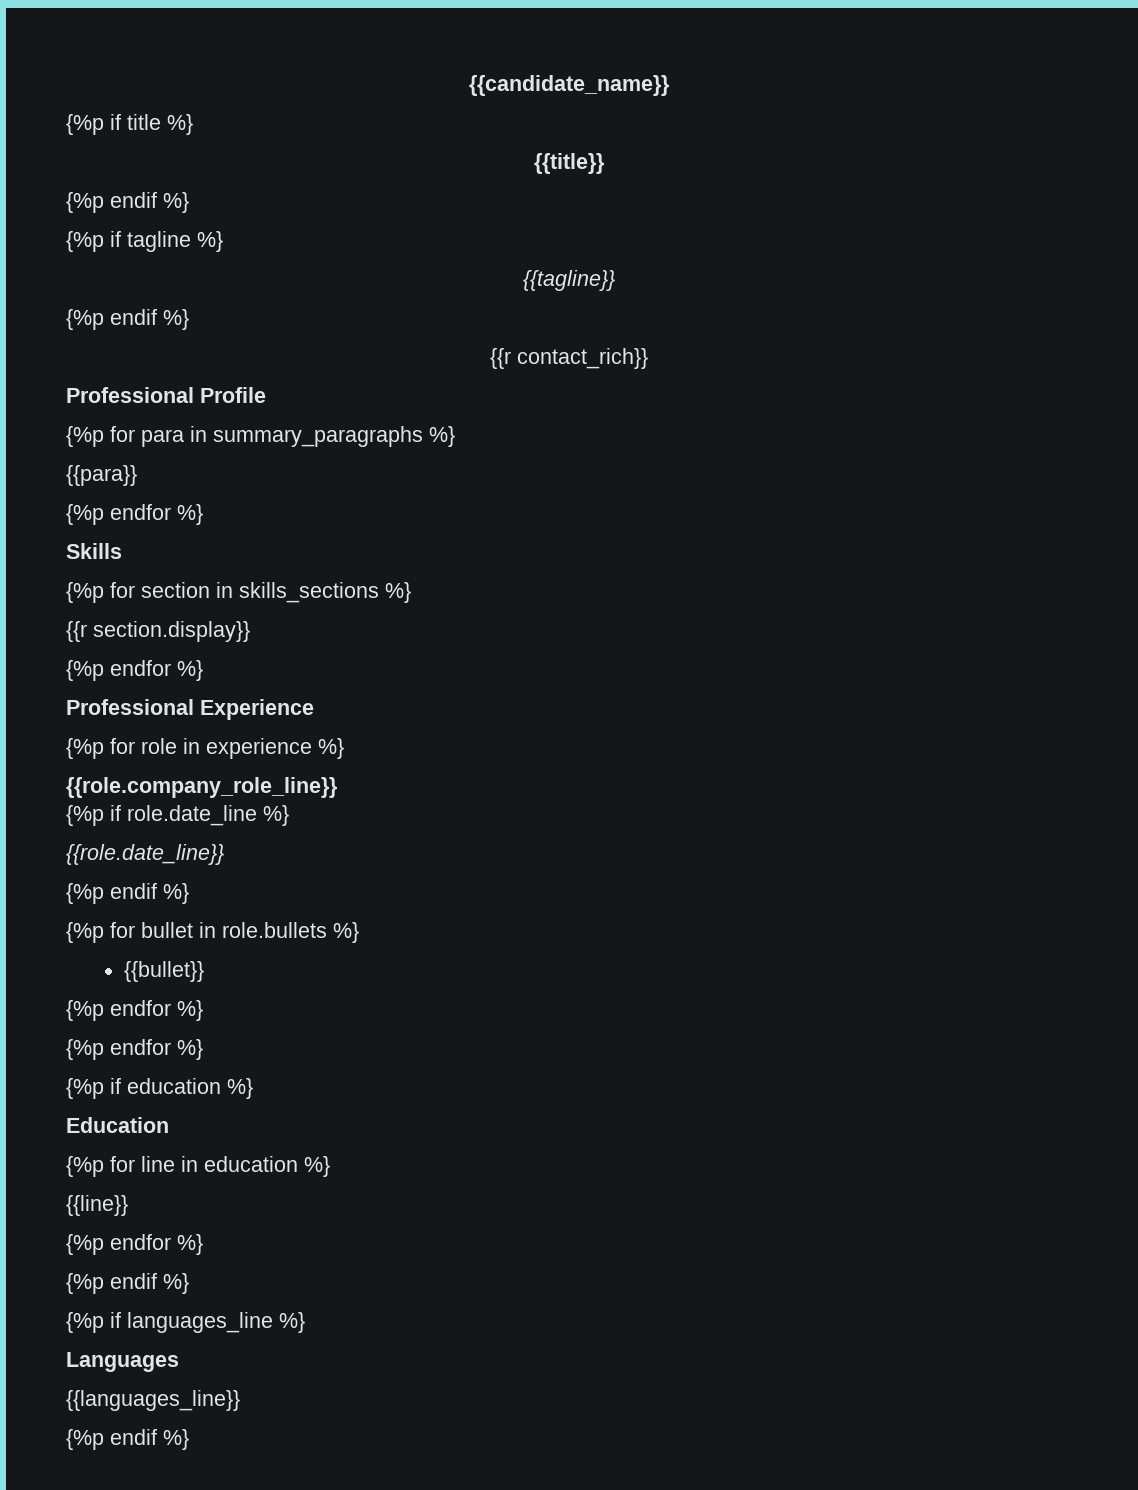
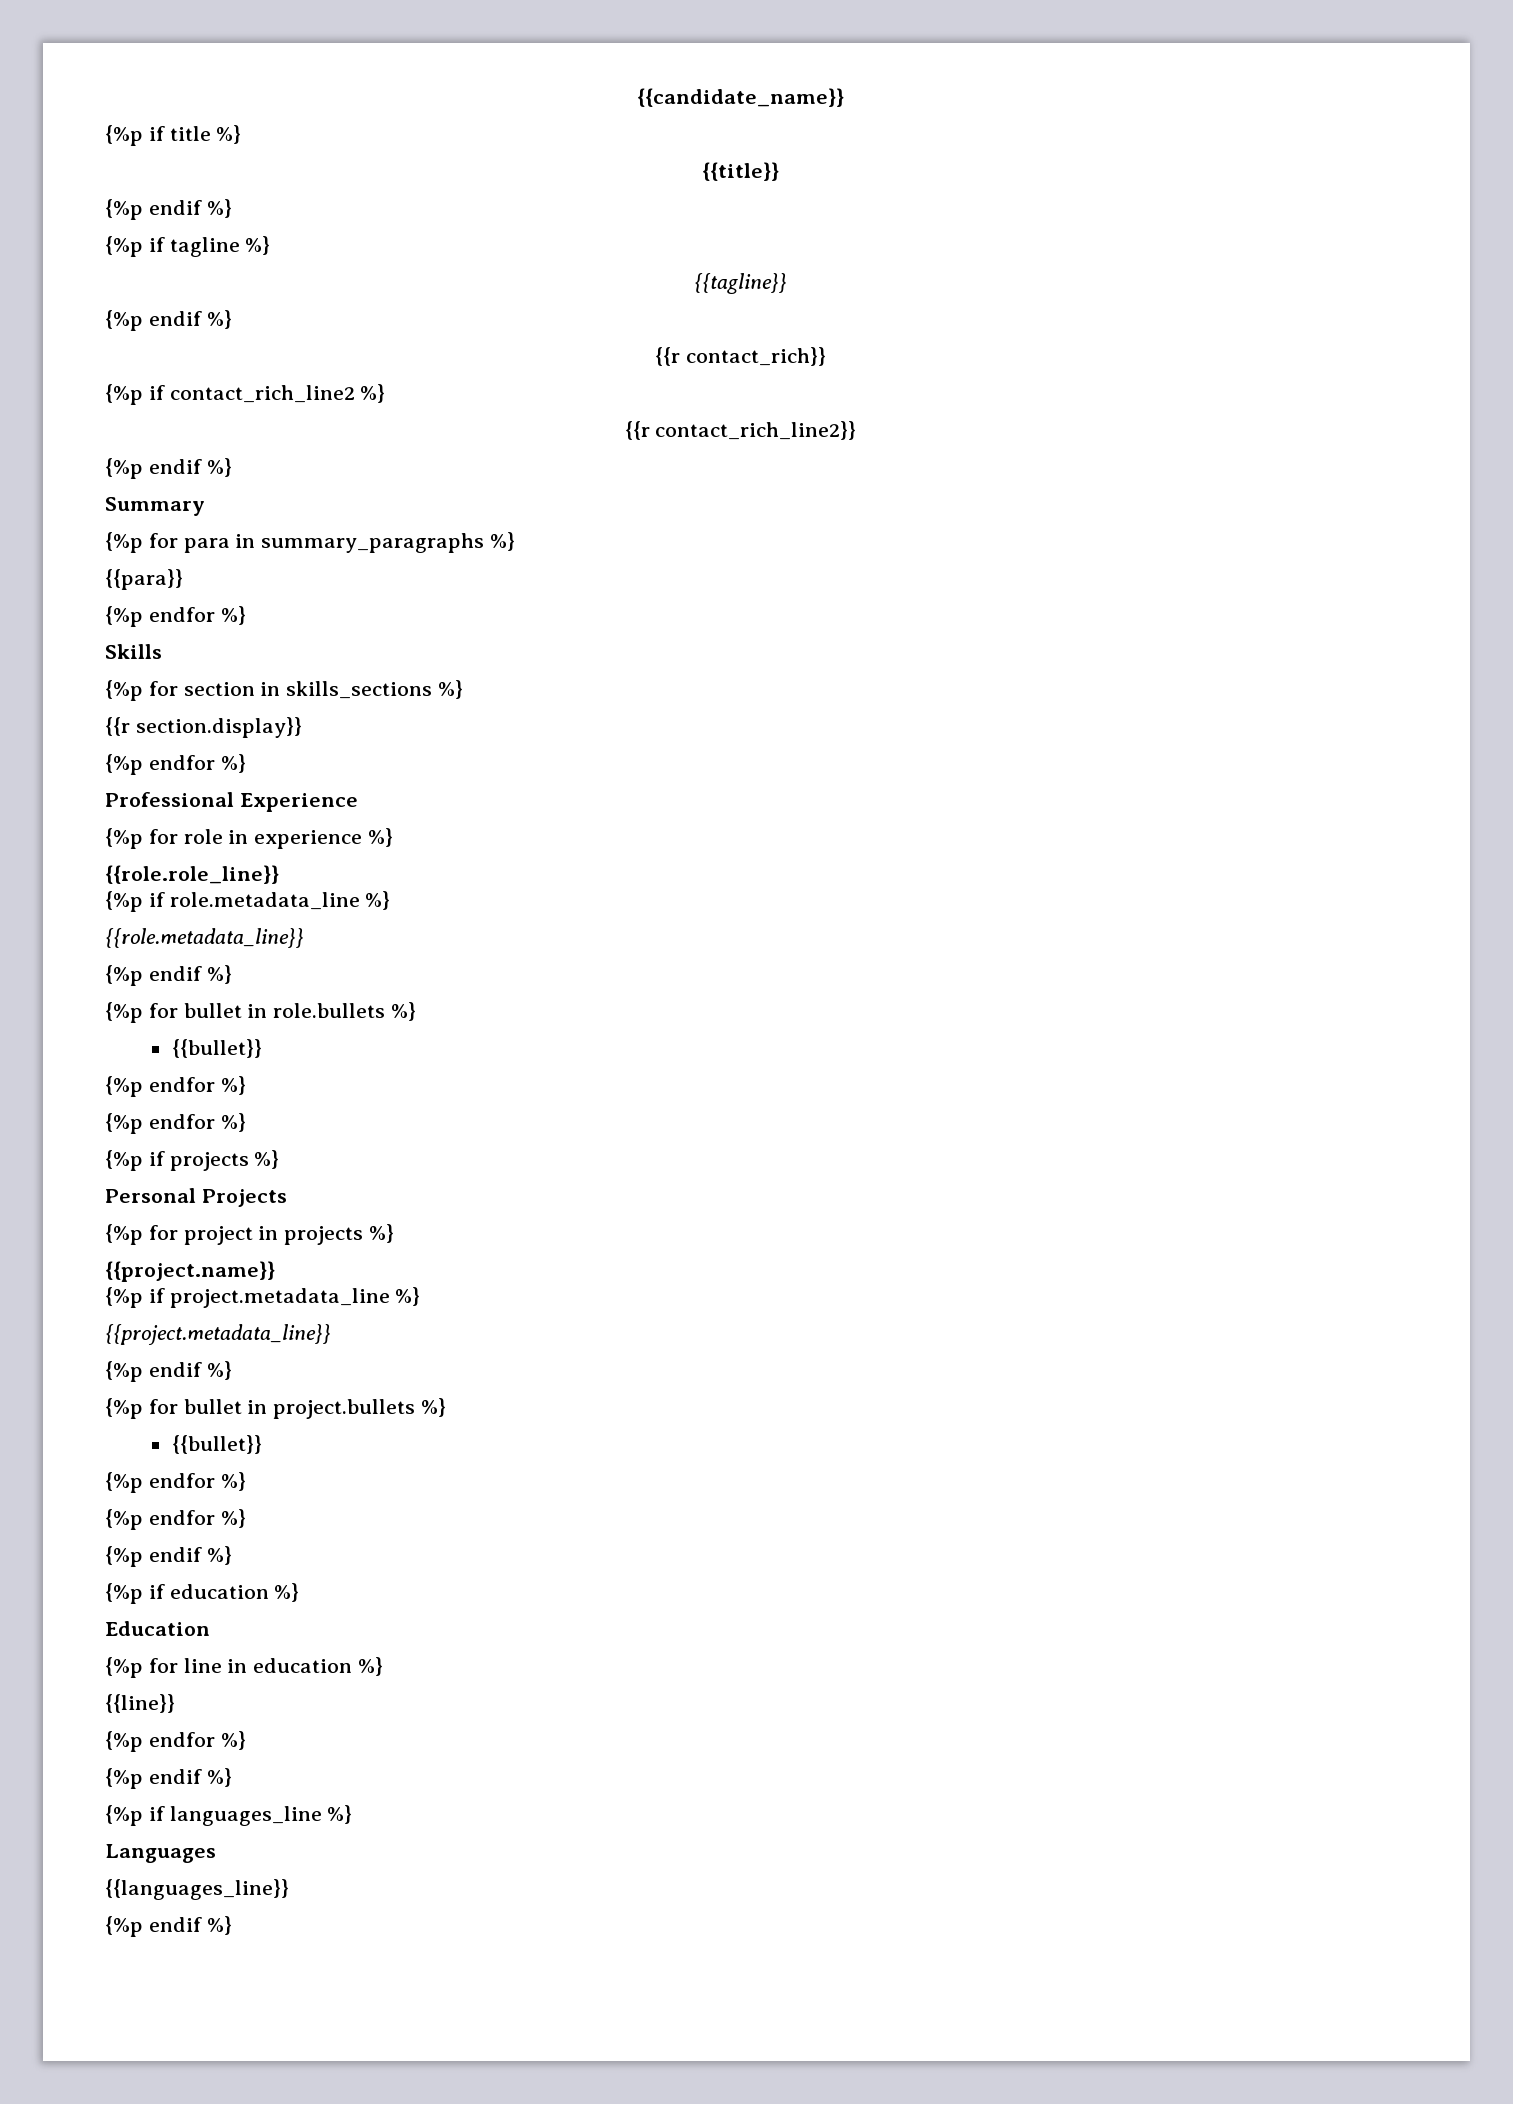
- Professional Profile
+ {%p if contact_rich_line2 %}
+ {{r contact_rich_line2}}
+ {%p endif %}
+ Summary
- {{role.company_role_line}}
- {%p if role.date_line %}
- {{role.date_line}}
+ {{role.role_line}}
+ {%p if role.metadata_line %}
+ {{role.metadata_line}}
+ {%p if projects %}
+ Personal Projects
+ {%p for project in projects %}
+ {{project.name}}
+ {%p if project.metadata_line %}
+ {{project.metadata_line}}
+ {%p endif %}
+ {%p for bullet in project.bullets %}
+ {{bullet}}
+ {%p endfor %}
+ {%p endfor %}
+ {%p endif %}

